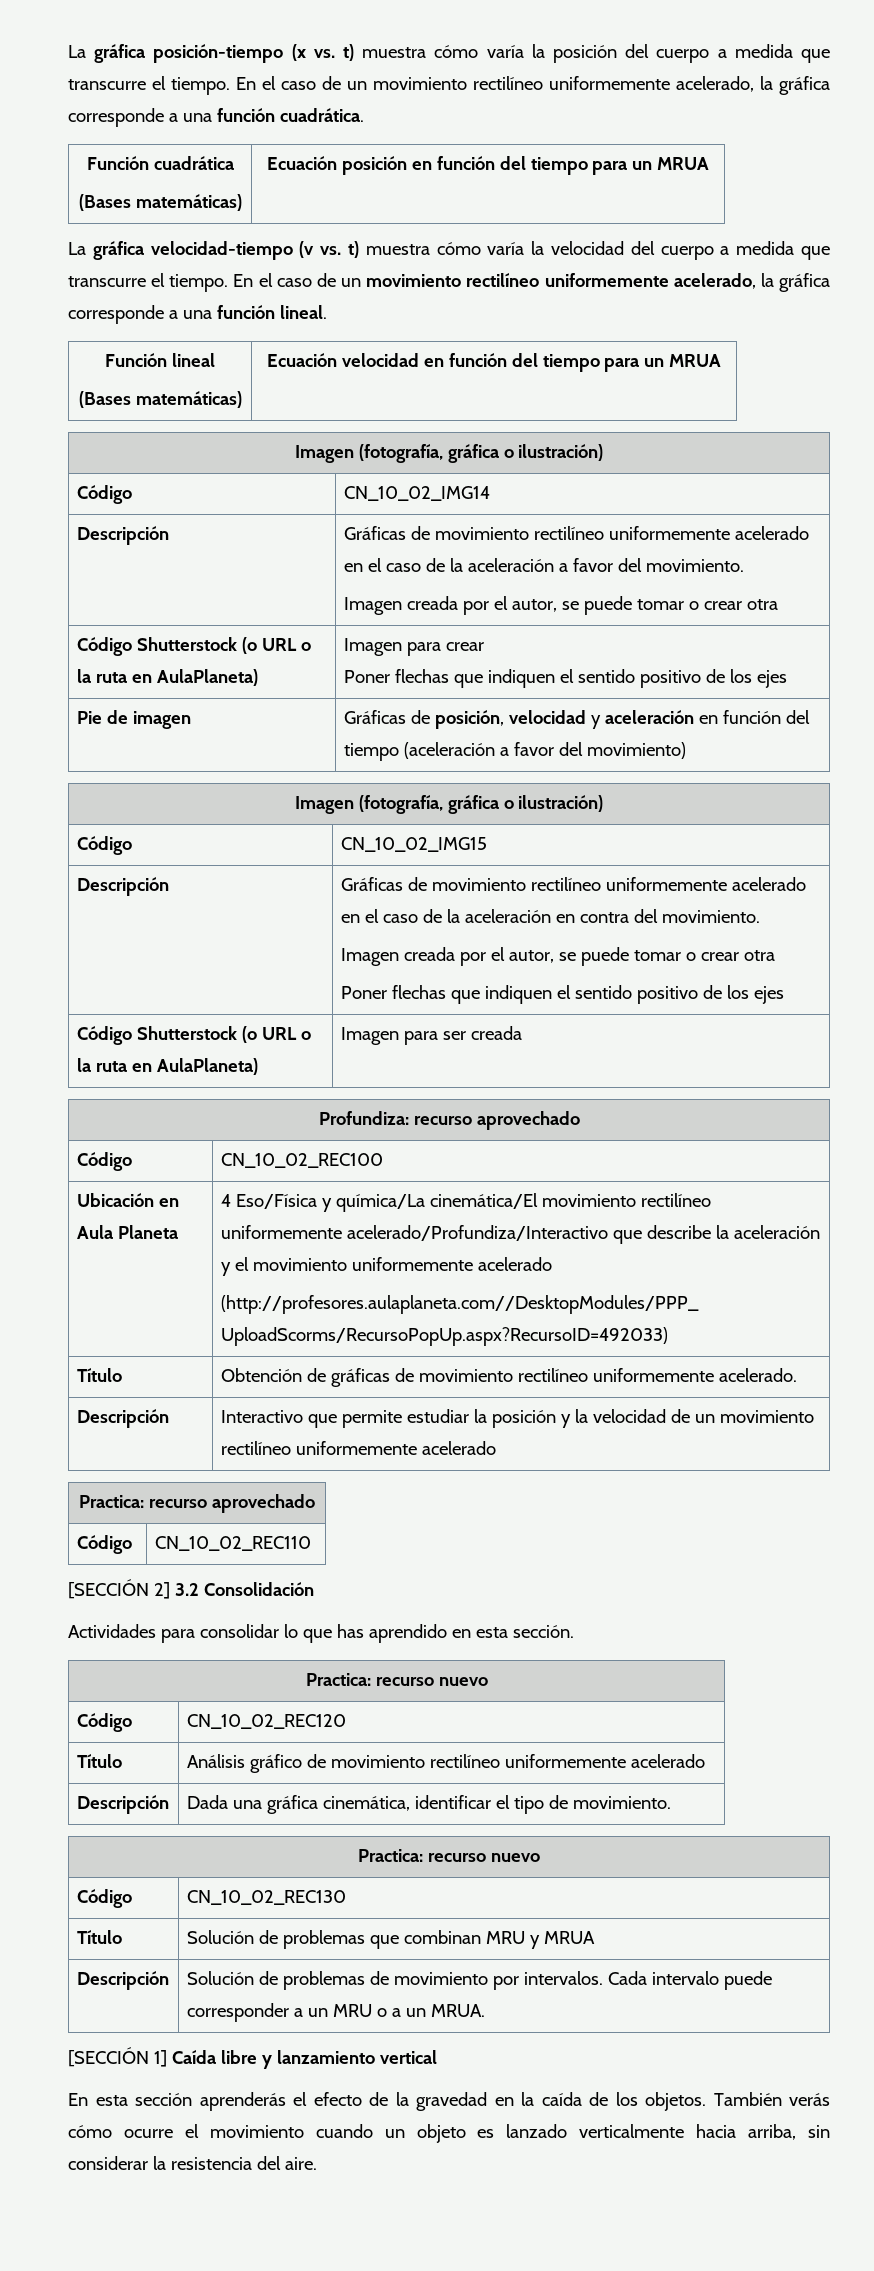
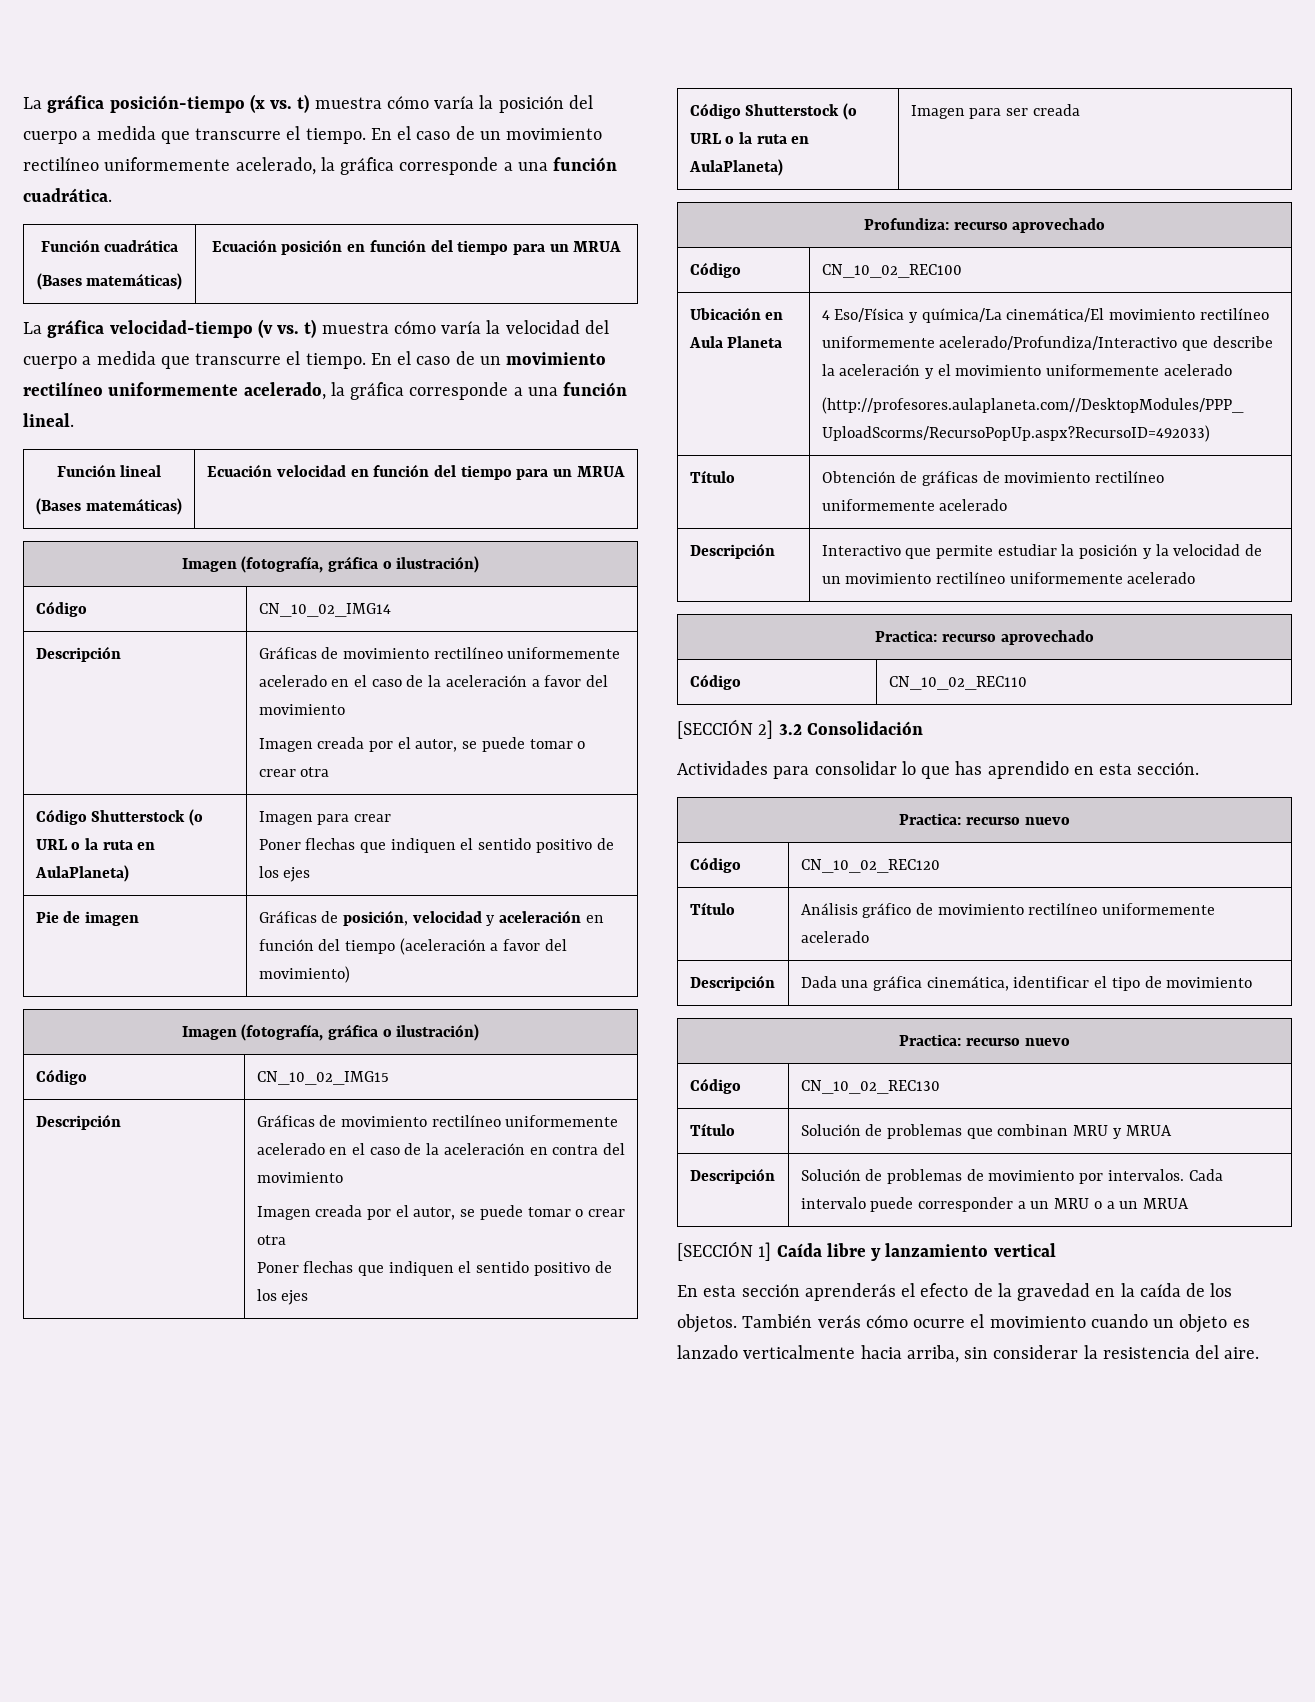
- Descripción | Gráficas de movimiento rectilíneo uniformemente acelerado en el caso de la aceleración a favor del movimiento.
+ Descripción | Gráficas de movimiento rectilíneo uniformemente acelerado en el caso de la aceleración a favor del movimiento
- Descripción | Gráficas de movimiento rectilíneo uniformemente acelerado en el caso de la aceleración en contra del movimiento.
+ Descripción | Gráficas de movimiento rectilíneo uniformemente acelerado en el caso de la aceleración en contra del movimiento
- Título | Obtención de gráficas de movimiento rectilíneo uniformemente acelerado.
+ Título | Obtención de gráficas de movimiento rectilíneo uniformemente acelerado
- Descripción | Dada una gráfica cinemática, identificar el tipo de movimiento.
+ Descripción | Dada una gráfica cinemática, identificar el tipo de movimiento
- Descripción | Solución de problemas de movimiento por intervalos. Cada intervalo puede corresponder a un MRU o a un MRUA.
+ Descripción | Solución de problemas de movimiento por intervalos. Cada intervalo puede corresponder a un MRU o a un MRUA

